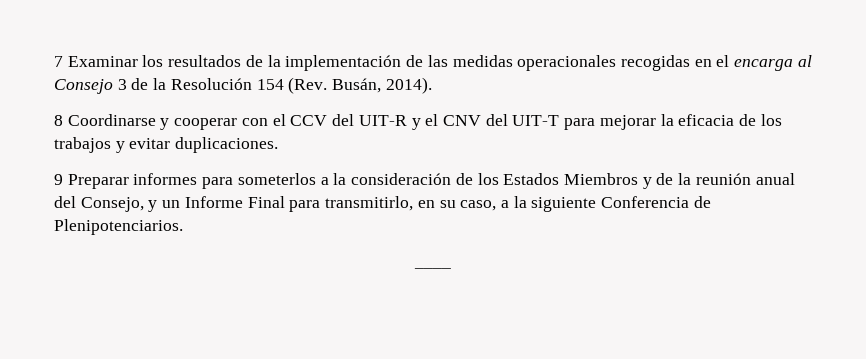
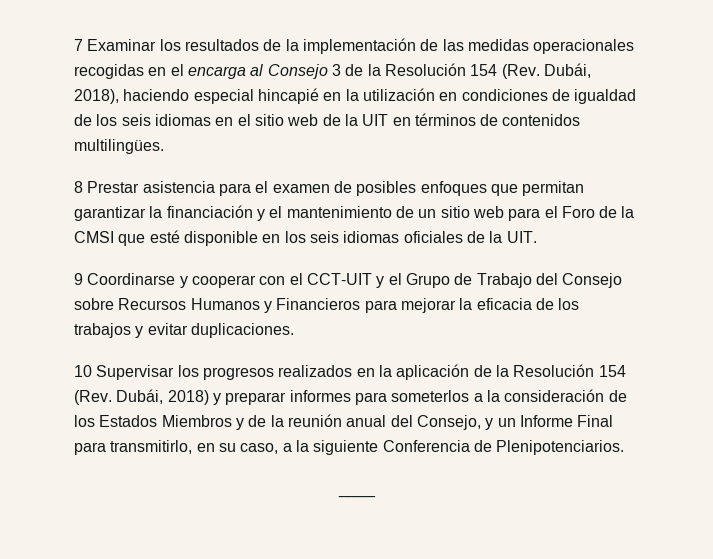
- 7 Examinar los resultados de la implementación de las medidas operacionales recogidas en el encarga al Consejo 3 de la Resolución 154 (Rev. Busán, 2014).
- 8 Coordinarse y cooperar con el CCV del UIT-R y el CNV del UIT-T para mejorar la eficacia de los trabajos y evitar duplicaciones.
+ 7 Examinar los resultados de la implementación de las medidas operacionales recogidas en el encarga al Consejo 3 de la Resolución 154 (Rev. Dubái, 2018), haciendo especial hincapié en la utilización en condiciones de igualdad de los seis idiomas en el sitio web de la UIT en términos de contenidos multilingües.
+ 8 Prestar asistencia para el examen de posibles enfoques que permitan garantizar la financiación y el mantenimiento de un sitio web para el Foro de la CMSI que esté disponible en los seis idiomas oficiales de la UIT.
+ 9 Coordinarse y cooperar con el CCT-UIT y el Grupo de Trabajo del Consejo sobre Recursos Humanos y Financieros para mejorar la eficacia de los trabajos y evitar duplicaciones.
- 9 Preparar informes para someterlos a la consideración de los Estados Miembros y de la reunión anual del Consejo, y un Informe Final para transmitirlo, en su caso, a la siguiente Conferencia de Plenipotenciarios.
+ 10 Supervisar los progresos realizados en la aplicación de la Resolución 154 (Rev. Dubái, 2018) y preparar informes para someterlos a la consideración de los Estados Miembros y de la reunión anual del Consejo, y un Informe Final para transmitirlo, en su caso, a la siguiente Conferencia de Plenipotenciarios.

